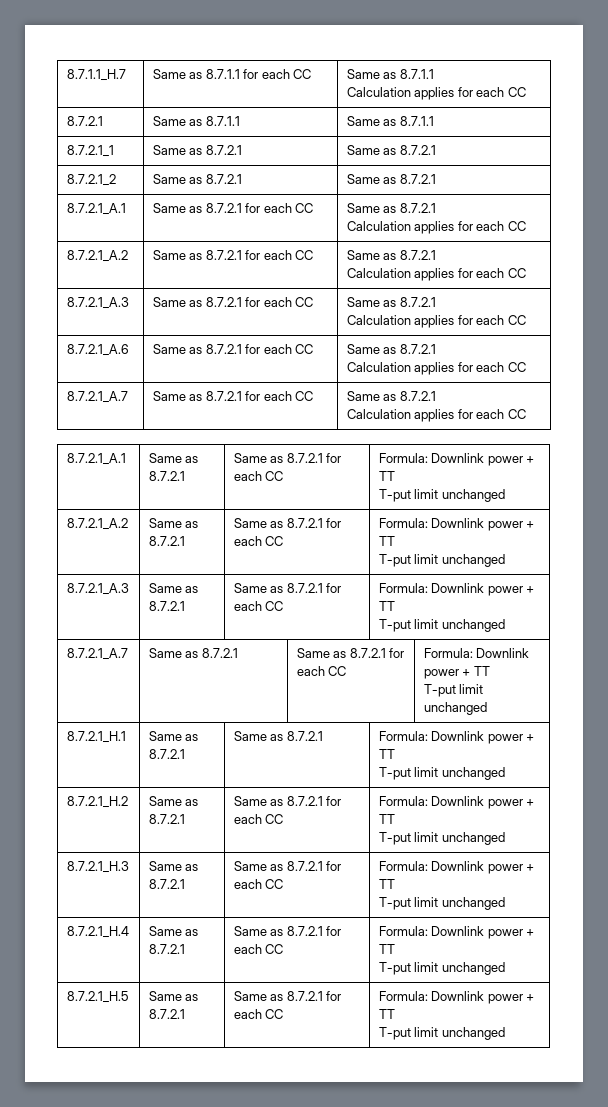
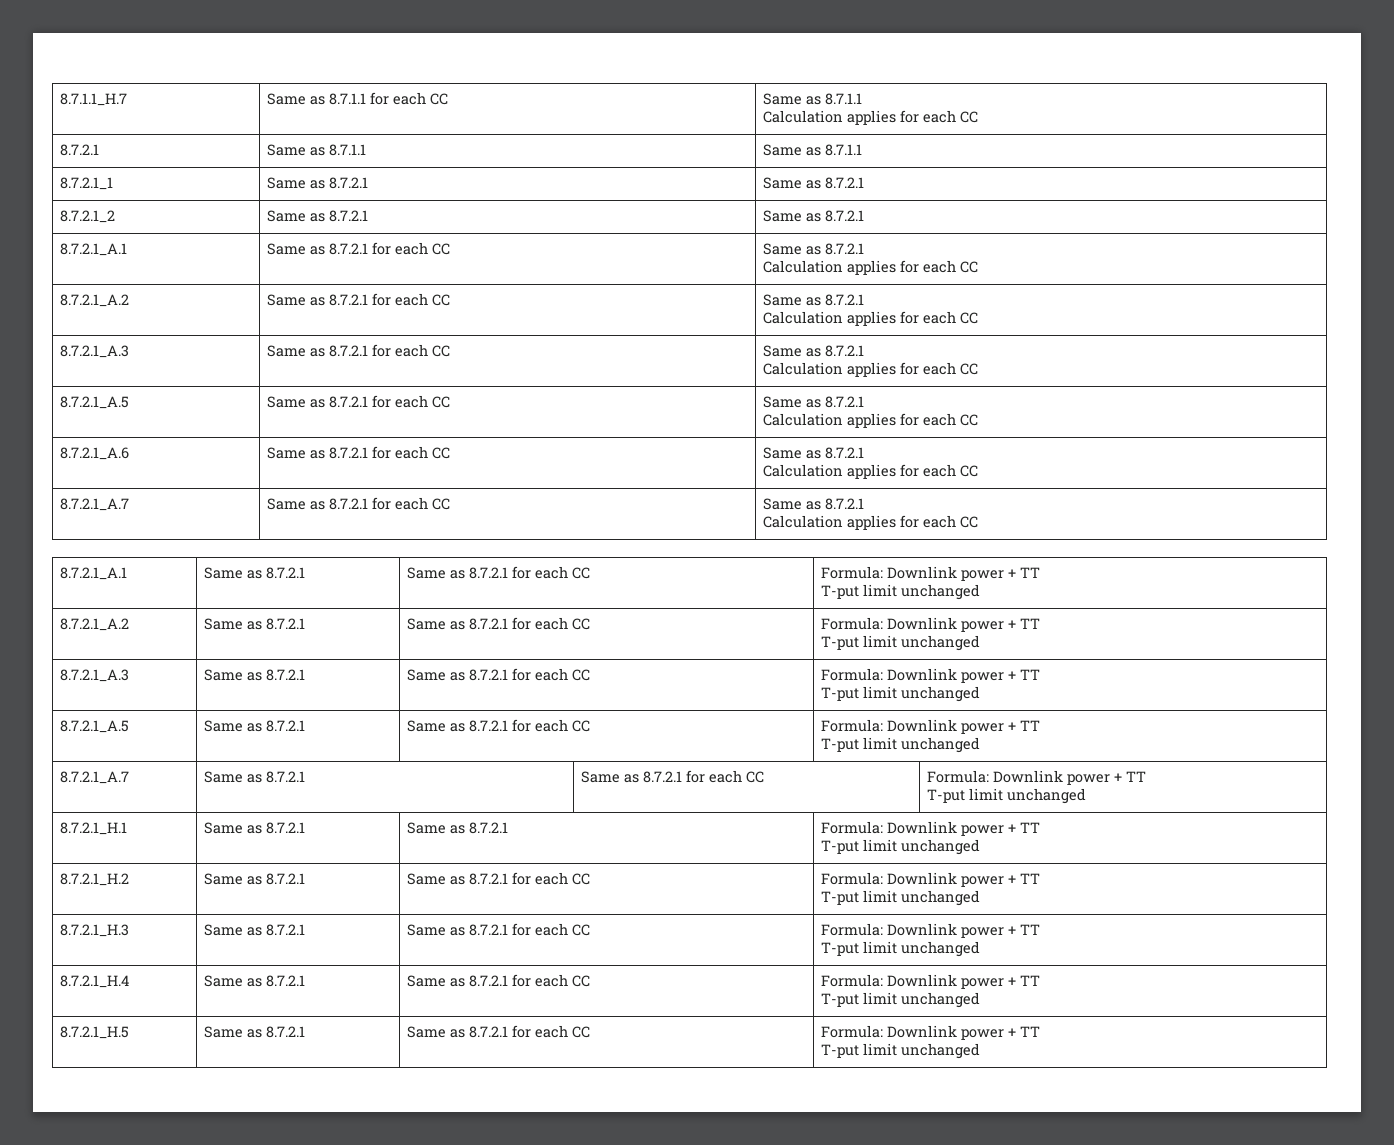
+ 8.7.2.1_A.5 | Same as 8.7.2.1 for each CC | Same as 8.7.2.1
+ Calculation applies for each CC
+ 8.7.2.1_A.5 | Same as 8.7.2.1 | Same as 8.7.2.1 for each CC | Formula: Downlink power + TT
+ T-put limit unchanged

